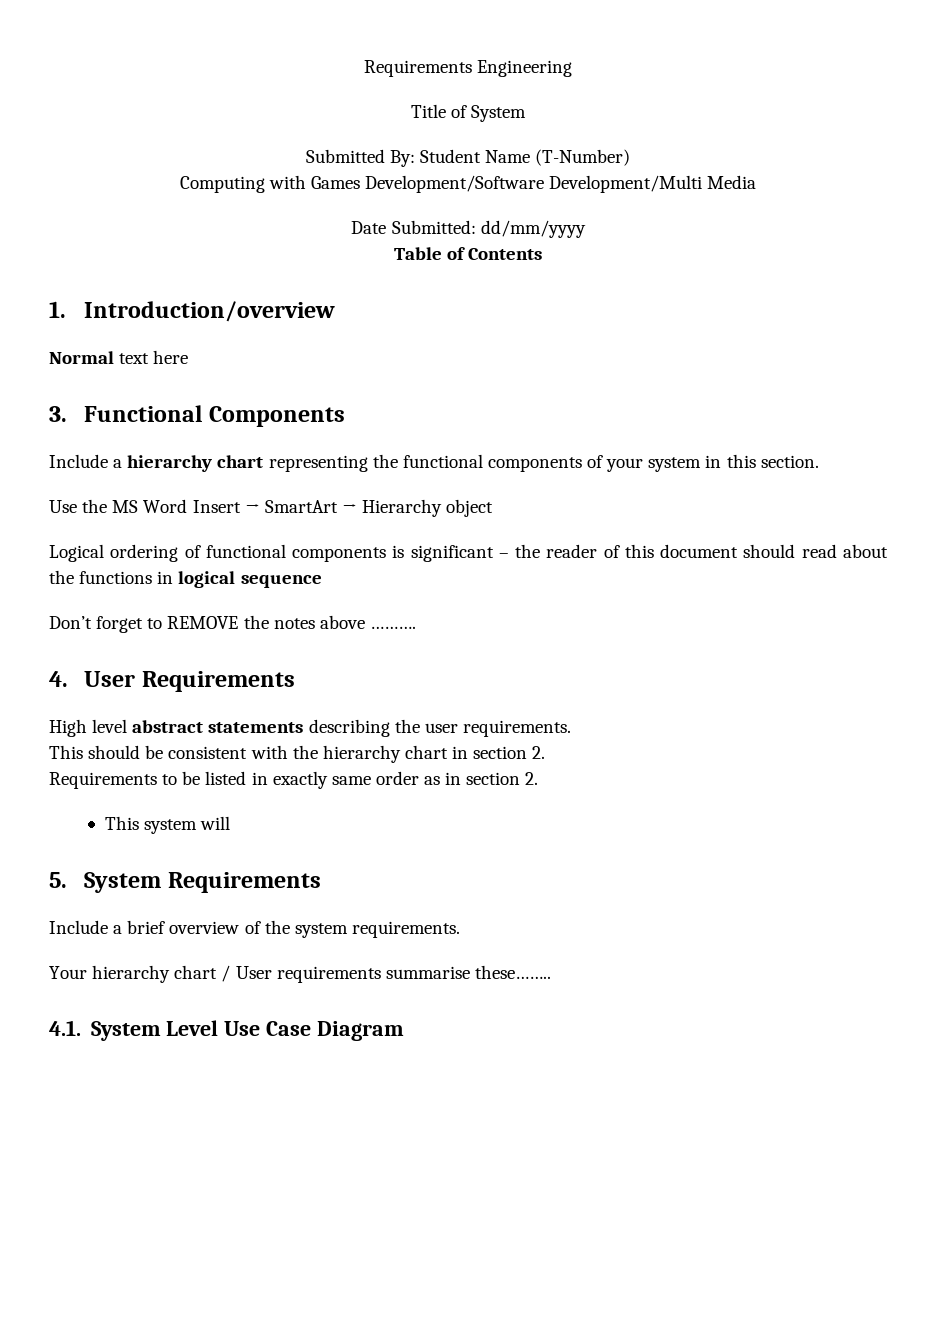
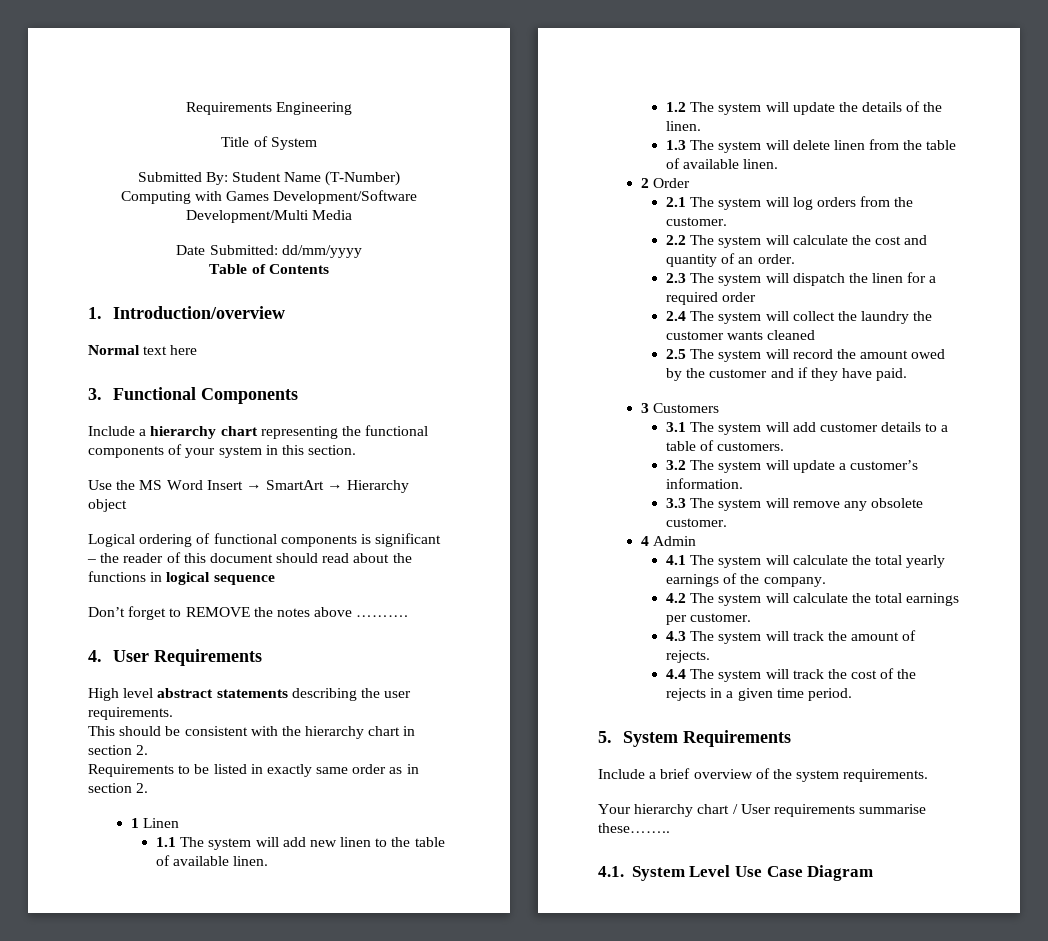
- This system will
+ 1 Linen
+ 1.1 The system will add new linen to the table of available linen.
+ 1.2 The system will update the details of the linen.
+ 1.3 The system will delete linen from the table of available linen.
+ 2 Order
+ 2.1 The system will log orders from the customer.
+ 2.2 The system will calculate the cost and quantity of an order.
+ 2.3 The system will dispatch the linen for a required order
+ 2.4 The system will collect the laundry the customer wants cleaned
+ 2.5 The system will record the amount owed by the customer and if they have paid.
+ 3 Customers
+ 3.1 The system will add customer details to a table of customers.
+ 3.2 The system will update a customer’s information.
+ 3.3 The system will remove any obsolete customer.
+ 4 Admin
+ 4.1 The system will calculate the total yearly earnings of the company.
+ 4.2 The system will calculate the total earnings per customer.
+ 4.3 The system will track the amount of rejects.
+ 4.4 The system will track the cost of the rejects in a given time period.

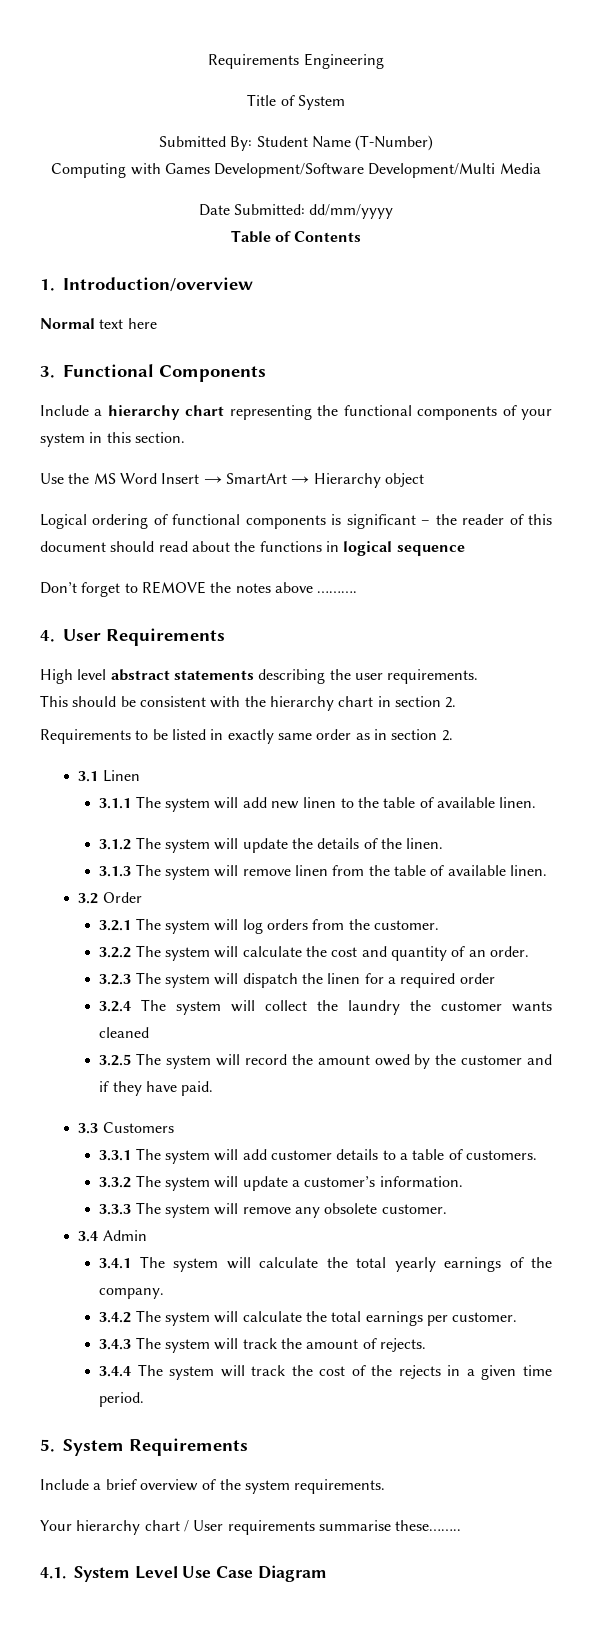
- 1 Linen
+ 3.1 Linen
- 1.1 The system will add new linen to the table of available linen.
+ 3.1.1 The system will add new linen to the table of available linen.
- 1.2 The system will update the details of the linen.
+ 3.1.2 The system will update the details of the linen.
- 1.3 The system will delete linen from the table of available linen.
+ 3.1.3 The system will remove linen from the table of available linen.
- 2 Order
+ 3.2 Order
- 2.1 The system will log orders from the customer.
+ 3.2.1 The system will log orders from the customer.
- 2.2 The system will calculate the cost and quantity of an order.
+ 3.2.2 The system will calculate the cost and quantity of an order.
- 2.3 The system will dispatch the linen for a required order
+ 3.2.3 The system will dispatch the linen for a required order
- 2.4 The system will collect the laundry the customer wants cleaned
+ 3.2.4 The system will collect the laundry the customer wants cleaned
- 2.5 The system will record the amount owed by the customer and if they have paid.
+ 3.2.5 The system will record the amount owed by the customer and if they have paid.
- 3 Customers
+ 3.3 Customers
- 3.1 The system will add customer details to a table of customers.
+ 3.3.1 The system will add customer details to a table of customers.
- 3.2 The system will update a customer’s information.
+ 3.3.2 The system will update a customer’s information.
- 3.3 The system will remove any obsolete customer.
+ 3.3.3 The system will remove any obsolete customer.
- 4 Admin
+ 3.4 Admin
- 4.1 The system will calculate the total yearly earnings of the company.
+ 3.4.1 The system will calculate the total yearly earnings of the company.
- 4.2 The system will calculate the total earnings per customer.
+ 3.4.2 The system will calculate the total earnings per customer.
- 4.3 The system will track the amount of rejects.
+ 3.4.3 The system will track the amount of rejects.
- 4.4 The system will track the cost of the rejects in a given time period.
+ 3.4.4 The system will track the cost of the rejects in a given time period.

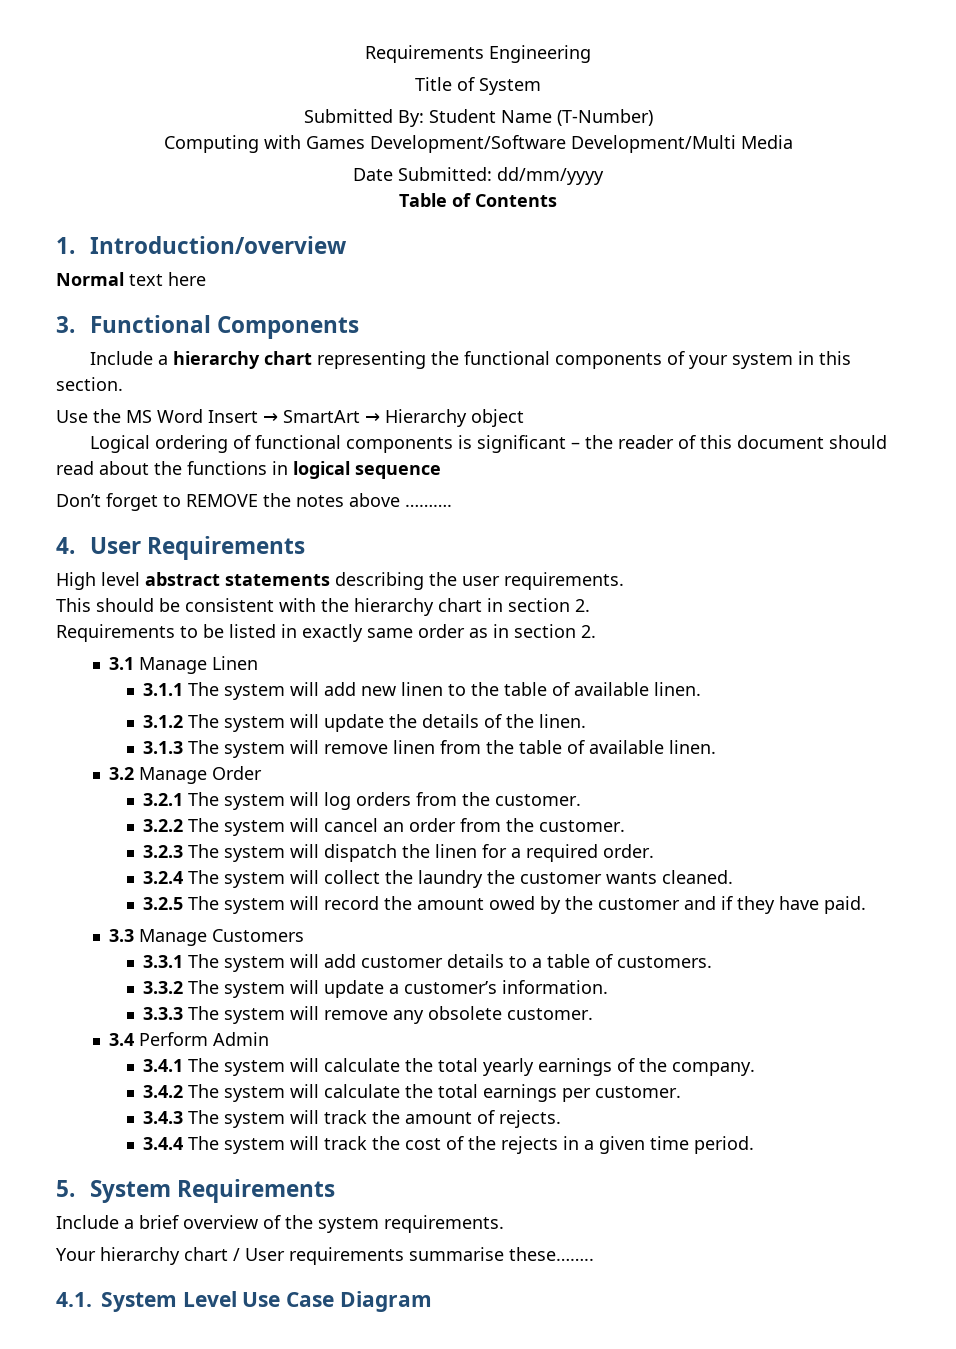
- 3.1 Linen
+ 3.1 Manage Linen
- 3.2 Order
+ 3.2 Manage Order
- 3.2.2 The system will calculate the cost and quantity of an order.
+ 3.2.2 The system will cancel an order from the customer.
- 3.2.3 The system will dispatch the linen for a required order
+ 3.2.3 The system will dispatch the linen for a required order.
- 3.2.4 The system will collect the laundry the customer wants cleaned
+ 3.2.4 The system will collect the laundry the customer wants cleaned.
- 3.3 Customers
+ 3.3 Manage Customers
- 3.4 Admin
+ 3.4 Perform Admin

